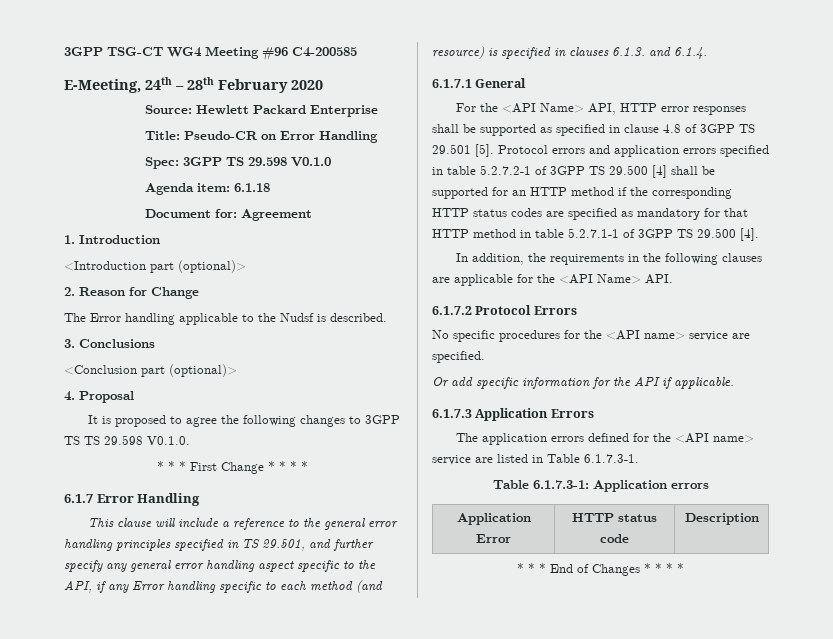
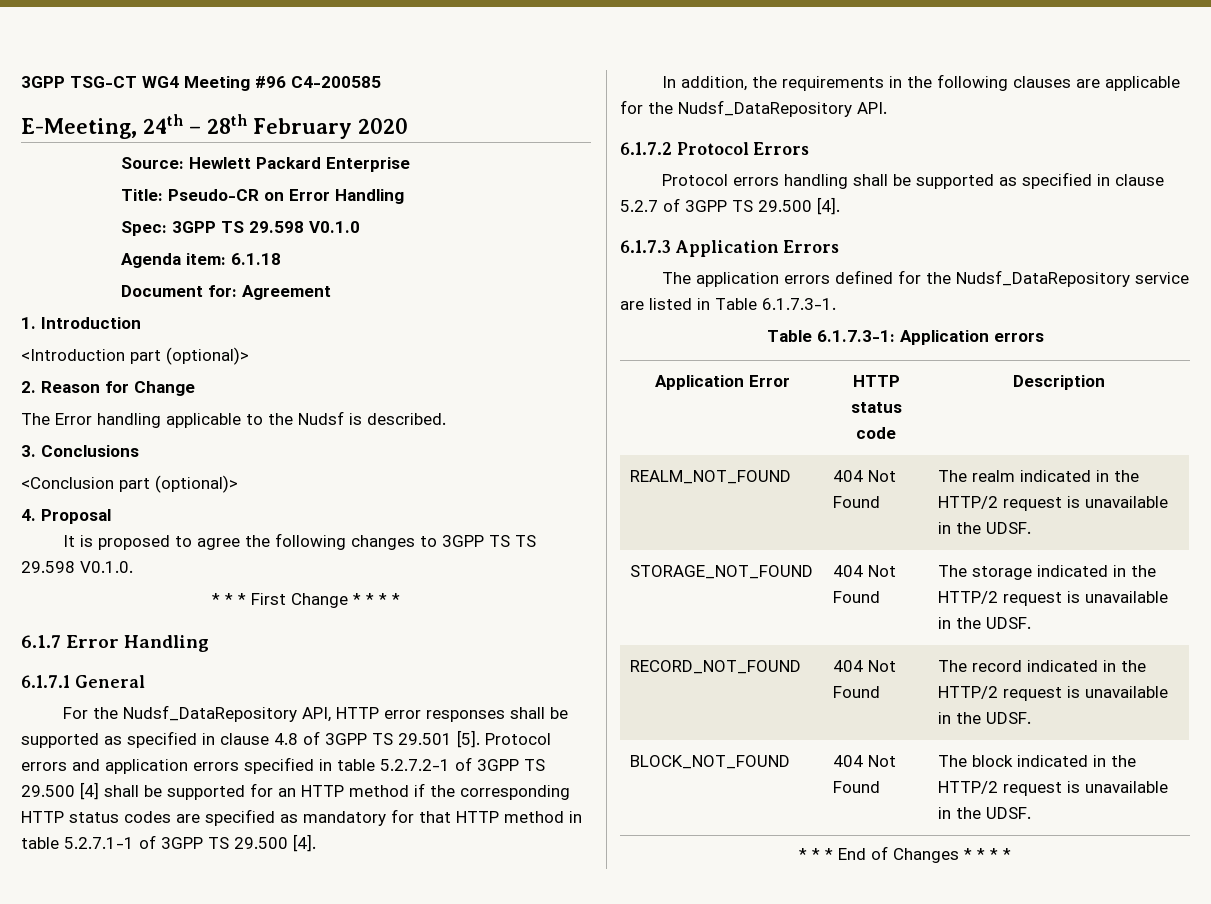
- This clause will include a reference to the general error handling principles specified in TS 29.501, and further specify any general error handling aspect specific to the API, if any Error handling specific to each method (and resource) is specified in clauses 6.1.3. and 6.1.4.
- For the <API Name> API, HTTP error responses shall be supported as specified in clause 4.8 of 3GPP TS 29.501 [5].
+ For the Nudsf_DataRepository API, HTTP error responses shall be supported as specified in clause 4.8 of 3GPP TS 29.501 [5].
- In addition, the requirements in the following clauses are applicable for the <API Name> API.
+ In addition, the requirements in the following clauses are applicable for the Nudsf_DataRepository API.
- No specific procedures for the <API name> service are specified.
- Or add specific information for the API if applicable.
+ Protocol errors handling shall be supported as specified in clause 5.2.7 of 3GPP TS 29.500 [4].
- The application errors defined for the <API name> service are listed in Table 6.1.7.3-1.
+ The application errors defined for the Nudsf_DataRepository service are listed in Table 6.1.7.3-1.
+ REALM_NOT_FOUND | 404 Not Found | The realm indicated in the HTTP/2 request is unavailable in the UDSF.
+ STORAGE_NOT_FOUND | 404 Not Found | The storage indicated in the HTTP/2 request is unavailable in the UDSF.
+ RECORD_NOT_FOUND | 404 Not Found | The record indicated in the HTTP/2 request is unavailable in the UDSF.
+ BLOCK_NOT_FOUND | 404 Not Found | The block indicated in the HTTP/2 request is unavailable in the UDSF.

